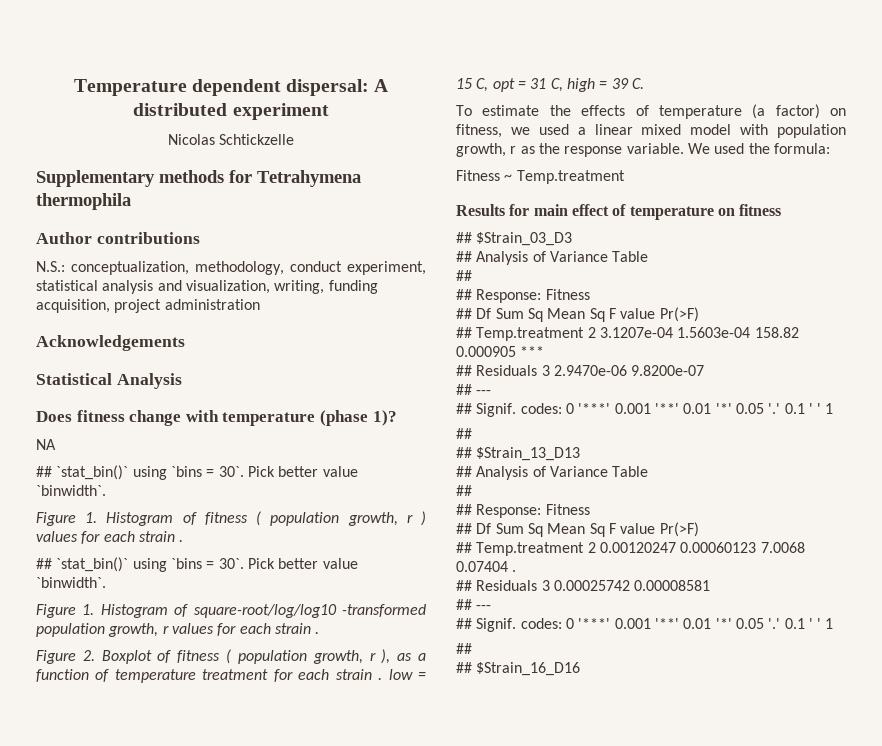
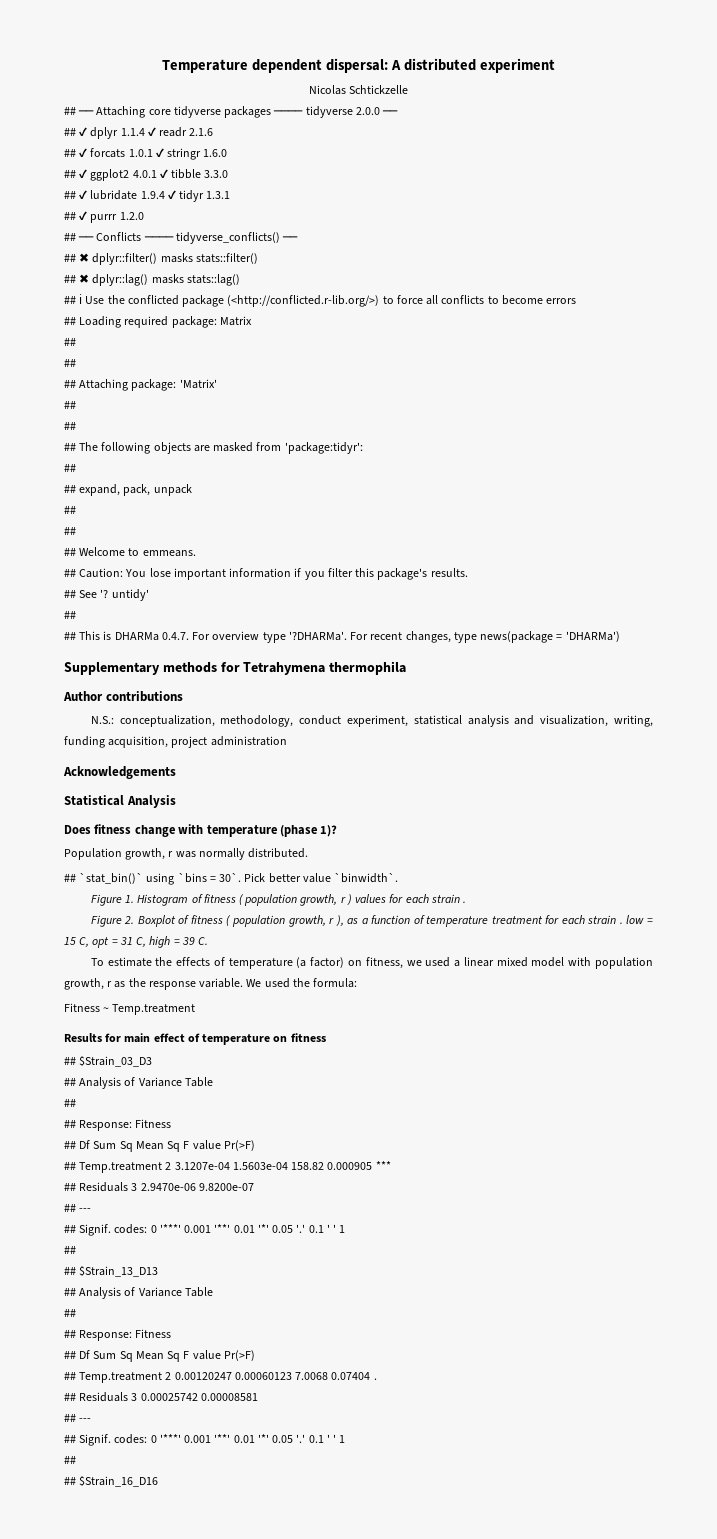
+ ## ── Attaching core tidyverse packages ──── tidyverse 2.0.0 ──
+ ## ✔ dplyr 1.1.4 ✔ readr 2.1.6
+ ## ✔ forcats 1.0.1 ✔ stringr 1.6.0
+ ## ✔ ggplot2 4.0.1 ✔ tibble 3.3.0
+ ## ✔ lubridate 1.9.4 ✔ tidyr 1.3.1
+ ## ✔ purrr 1.2.0
+ ## ── Conflicts ──── tidyverse_conflicts() ──
+ ## ✖ dplyr::filter() masks stats::filter()
+ ## ✖ dplyr::lag() masks stats::lag()
+ ## ℹ Use the conflicted package (<http://conflicted.r-lib.org/>) to force all conflicts to become errors
+ ## Loading required package: Matrix
+ ##
+ ##
+ ## Attaching package: 'Matrix'
+ ##
+ ##
+ ## The following objects are masked from 'package:tidyr':
+ ##
+ ## expand, pack, unpack
+ ##
+ ##
+ ## Welcome to emmeans.
+ ## Caution: You lose important information if you filter this package's results.
+ ## See '? untidy'
+ ##
+ ## This is DHARMa 0.4.7. For overview type '?DHARMa'. For recent changes, type news(package = 'DHARMa')
- NA
+ Population growth, r was normally distributed.
  Figure 1. Histogram of fitness ( population growth, r ) values for each strain .
- ## `stat_bin()` using `bins = 30`. Pick better value `binwidth`.
- Figure 1. Histogram of square-root/log/log10 -transformed population growth, r values for each strain .

